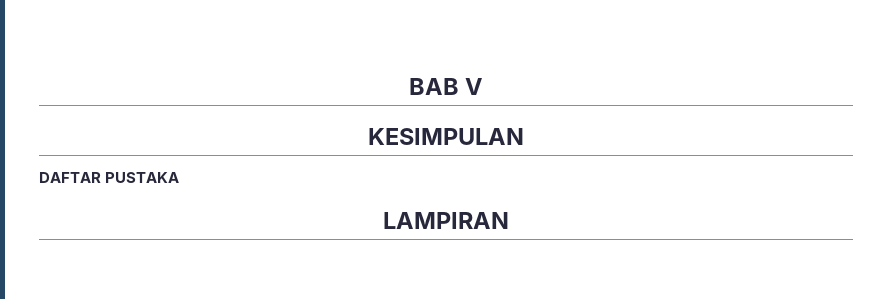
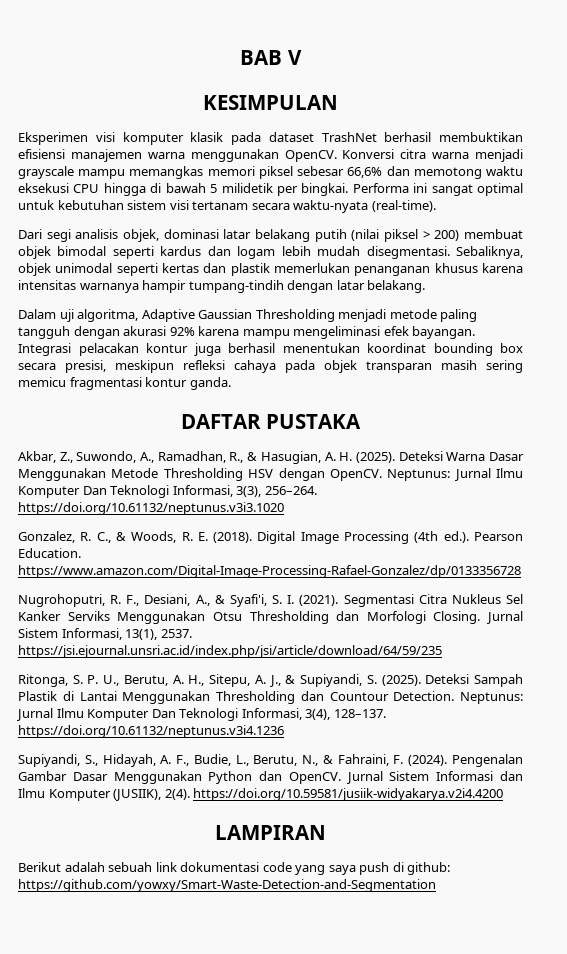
+ Eksperimen visi komputer klasik pada dataset TrashNet berhasil membuktikan efisiensi manajemen warna menggunakan OpenCV. Konversi citra warna menjadi grayscale mampu memangkas memori piksel sebesar 66,6% dan memotong waktu eksekusi CPU hingga di bawah 5 milidetik per bingkai. Performa ini sangat optimal untuk kebutuhan sistem visi tertanam secara waktu-nyata (real-time).
+ Dari segi analisis objek, dominasi latar belakang putih (nilai piksel > 200) membuat objek bimodal seperti kardus dan logam lebih mudah disegmentasi. Sebaliknya, objek unimodal seperti kertas dan plastik memerlukan penanganan khusus karena intensitas warnanya hampir tumpang-tindih dengan latar belakang.
+ Dalam uji algoritma, Adaptive Gaussian Thresholding menjadi metode paling tangguh dengan akurasi 92% karena mampu mengeliminasi efek bayangan. Integrasi pelacakan kontur juga berhasil menentukan koordinat bounding box secara presisi, meskipun refleksi cahaya pada objek transparan masih sering memicu fragmentasi kontur ganda.
  DAFTAR PUSTAKA
+ Akbar, Z., Suwondo, A., Ramadhan, R., & Hasugian, A. H. (2025). Deteksi Warna Dasar Menggunakan Metode Thresholding HSV dengan OpenCV. Neptunus: Jurnal Ilmu Komputer Dan Teknologi Informasi, 3(3), 256–264. https://doi.org/10.61132/neptunus.v3i3.1020
+ Gonzalez, R. C., & Woods, R. E. (2018). Digital Image Processing (4th ed.). Pearson Education. https://www.amazon.com/Digital-Image-Processing-Rafael-Gonzalez/dp/0133356728
+ Nugrohoputri, R. F., Desiani, A., & Syafi'i, S. I. (2021). Segmentasi Citra Nukleus Sel Kanker Serviks Menggunakan Otsu Thresholding dan Morfologi Closing. Jurnal Sistem Informasi, 13(1), 2537. https://jsi.ejournal.unsri.ac.id/index.php/jsi/article/download/64/59/235
+ Ritonga, S. P. U., Berutu, A. H., Sitepu, A. J., & Supiyandi, S. (2025). Deteksi Sampah Plastik di Lantai Menggunakan Thresholding dan Countour Detection. Neptunus: Jurnal Ilmu Komputer Dan Teknologi Informasi, 3(4), 128–137. https://doi.org/10.61132/neptunus.v3i4.1236
+ Supiyandi, S., Hidayah, A. F., Budie, L., Berutu, N., & Fahraini, F. (2024). Pengenalan Gambar Dasar Menggunakan Python dan OpenCV. Jurnal Sistem Informasi dan Ilmu Komputer (JUSIIK), 2(4). https://doi.org/10.59581/jusiik-widyakarya.v2i4.4200
  LAMPIRAN
+ Berikut adalah sebuah link dokumentasi code yang saya push di github: https://github.com/yowxy/Smart-Waste-Detection-and-Segmentation

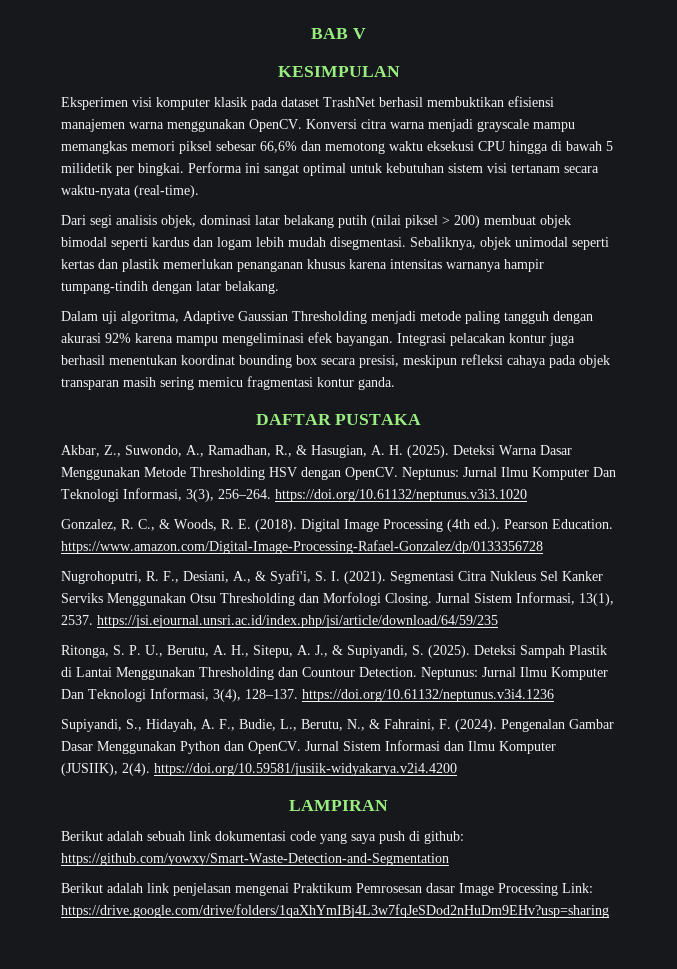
+ Berikut adalah link penjelasan mengenai Praktikum Pemrosesan dasar Image Processing Link: https://drive.google.com/drive/folders/1qaXhYmIBj4L3w7fqJeSDod2nHuDm9EHv?usp=sharing

